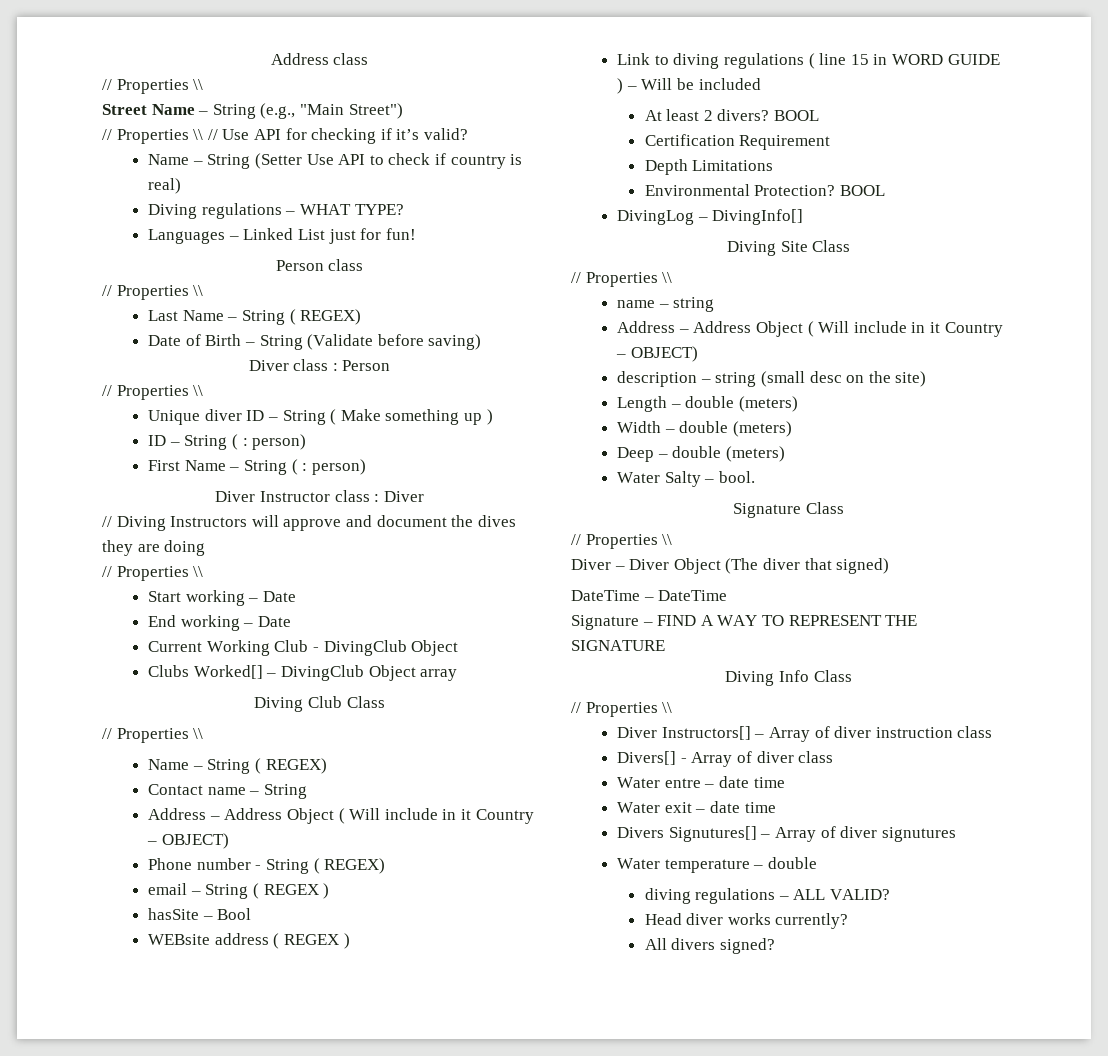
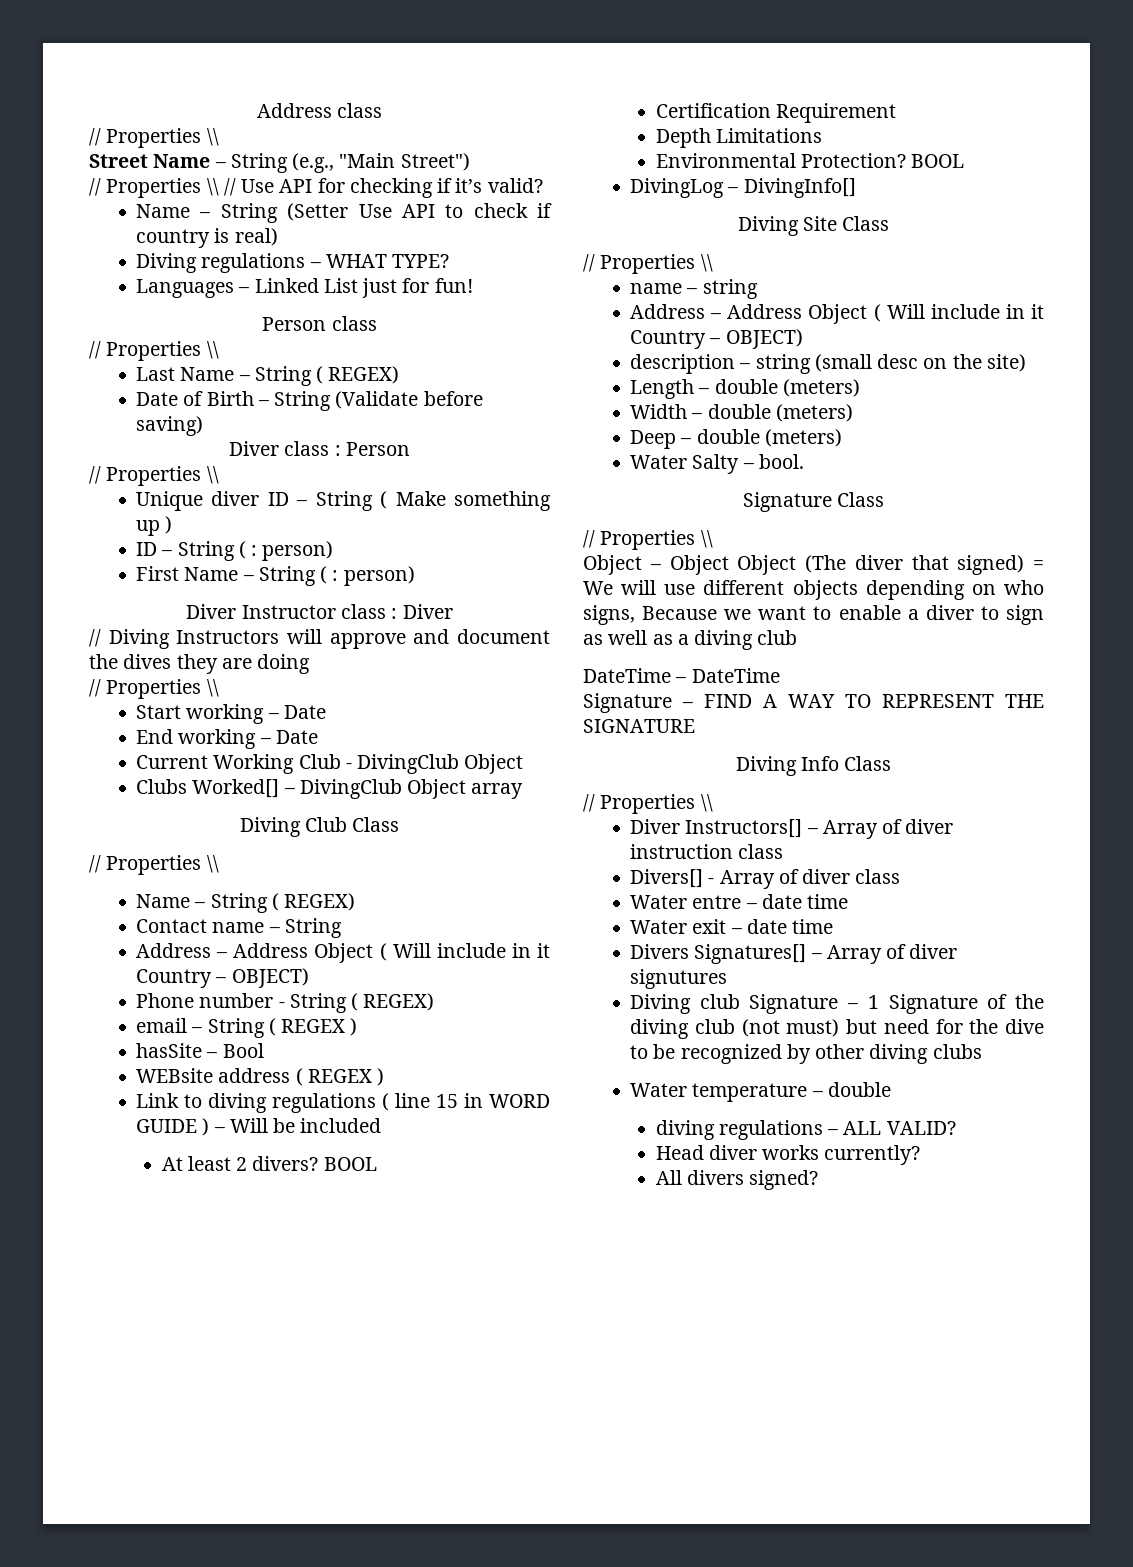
- Diver – Diver Object (The diver that signed)
+ Object – Object Object (The diver that signed) = We will use different objects depending on who signs, Because we want to enable a diver to sign as well as a diving club
- Divers Signutures[] – Array of diver signutures
+ Divers Signatures[] – Array of diver signutures
+ Diving club Signature – 1 Signature of the diving club (not must) but need for the dive to be recognized by other diving clubs

